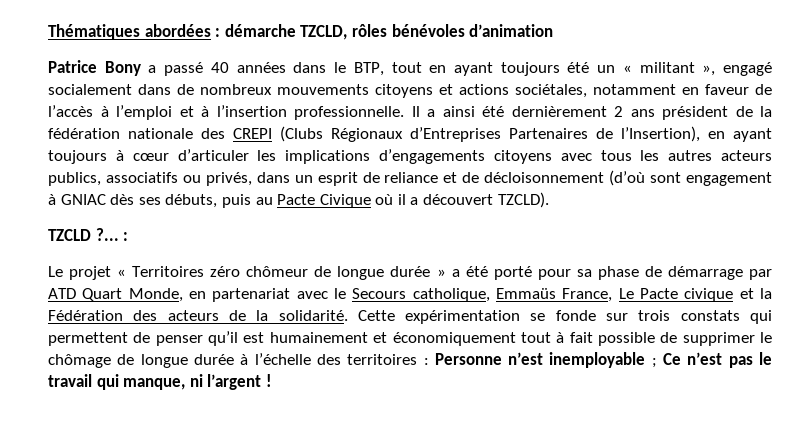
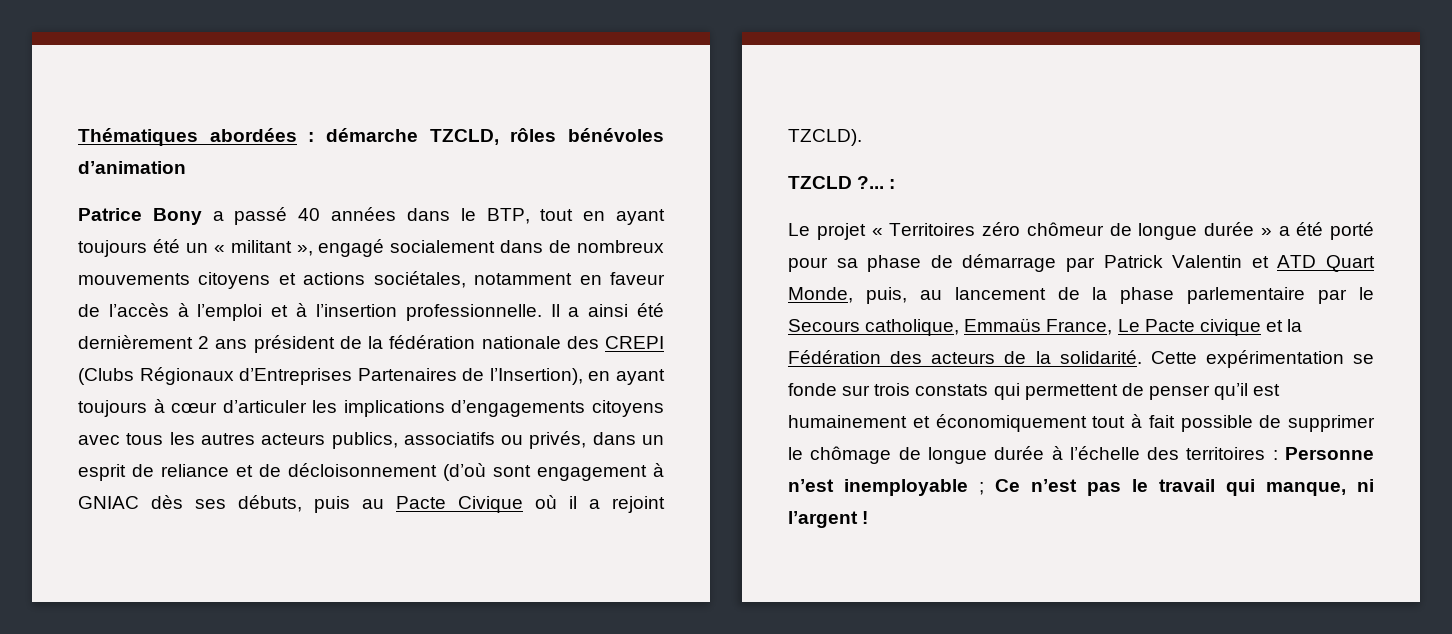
- Il a ainsi été dernièrement 2 ans président de la fédération nationale des CREPI (Clubs Régionaux d’Entreprises Partenaires de l’Insertion), en ayant toujours à cœur d’articuler les implications d’engagements citoyens avec tous les autres acteurs publics, associatifs ou privés, dans un esprit de reliance et de décloisonnement (d’où sont engagement à GNIAC dès ses débuts, puis au Pacte Civique où il a découvert TZCLD).
+ Il a ainsi été dernièrement 2 ans président de la fédération nationale des CREPI (Clubs Régionaux d’Entreprises Partenaires de l’Insertion), en ayant toujours à cœur d’articuler les implications d’engagements citoyens avec tous les autres acteurs publics, associatifs ou privés, dans un esprit de reliance et de décloisonnement (d’où sont engagement à GNIAC dès ses débuts, puis au Pacte Civique où il a rejoint TZCLD).
- Le projet « Territoires zéro chômeur de longue durée » a été porté pour sa phase de démarrage par ATD Quart Monde, en partenariat avec le Secours catholique, Emmaüs France, Le Pacte civique et la Fédération des acteurs de la solidarité.
+ Le projet « Territoires zéro chômeur de longue durée » a été porté pour sa phase de démarrage par Patrick Valentin et ATD Quart Monde, puis, au lancement de la phase parlementaire par le Secours catholique, Emmaüs France, Le Pacte civique et la Fédération des acteurs de la solidarité.

